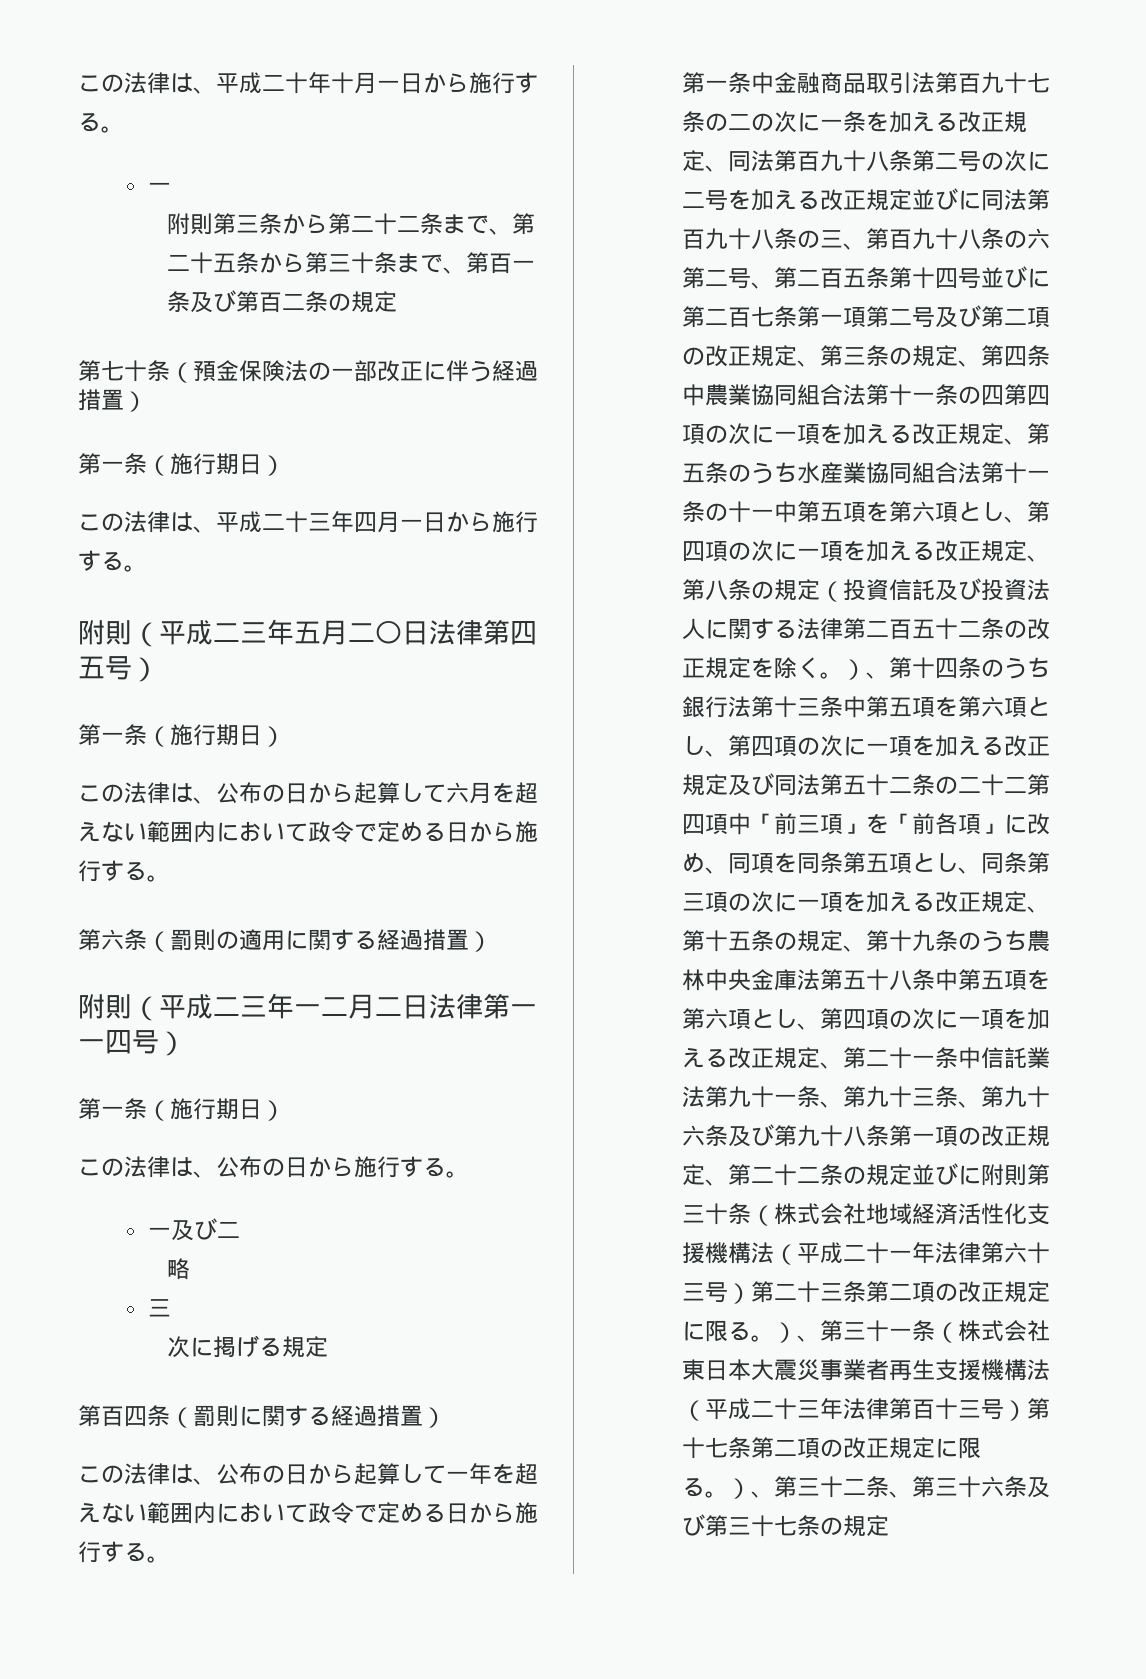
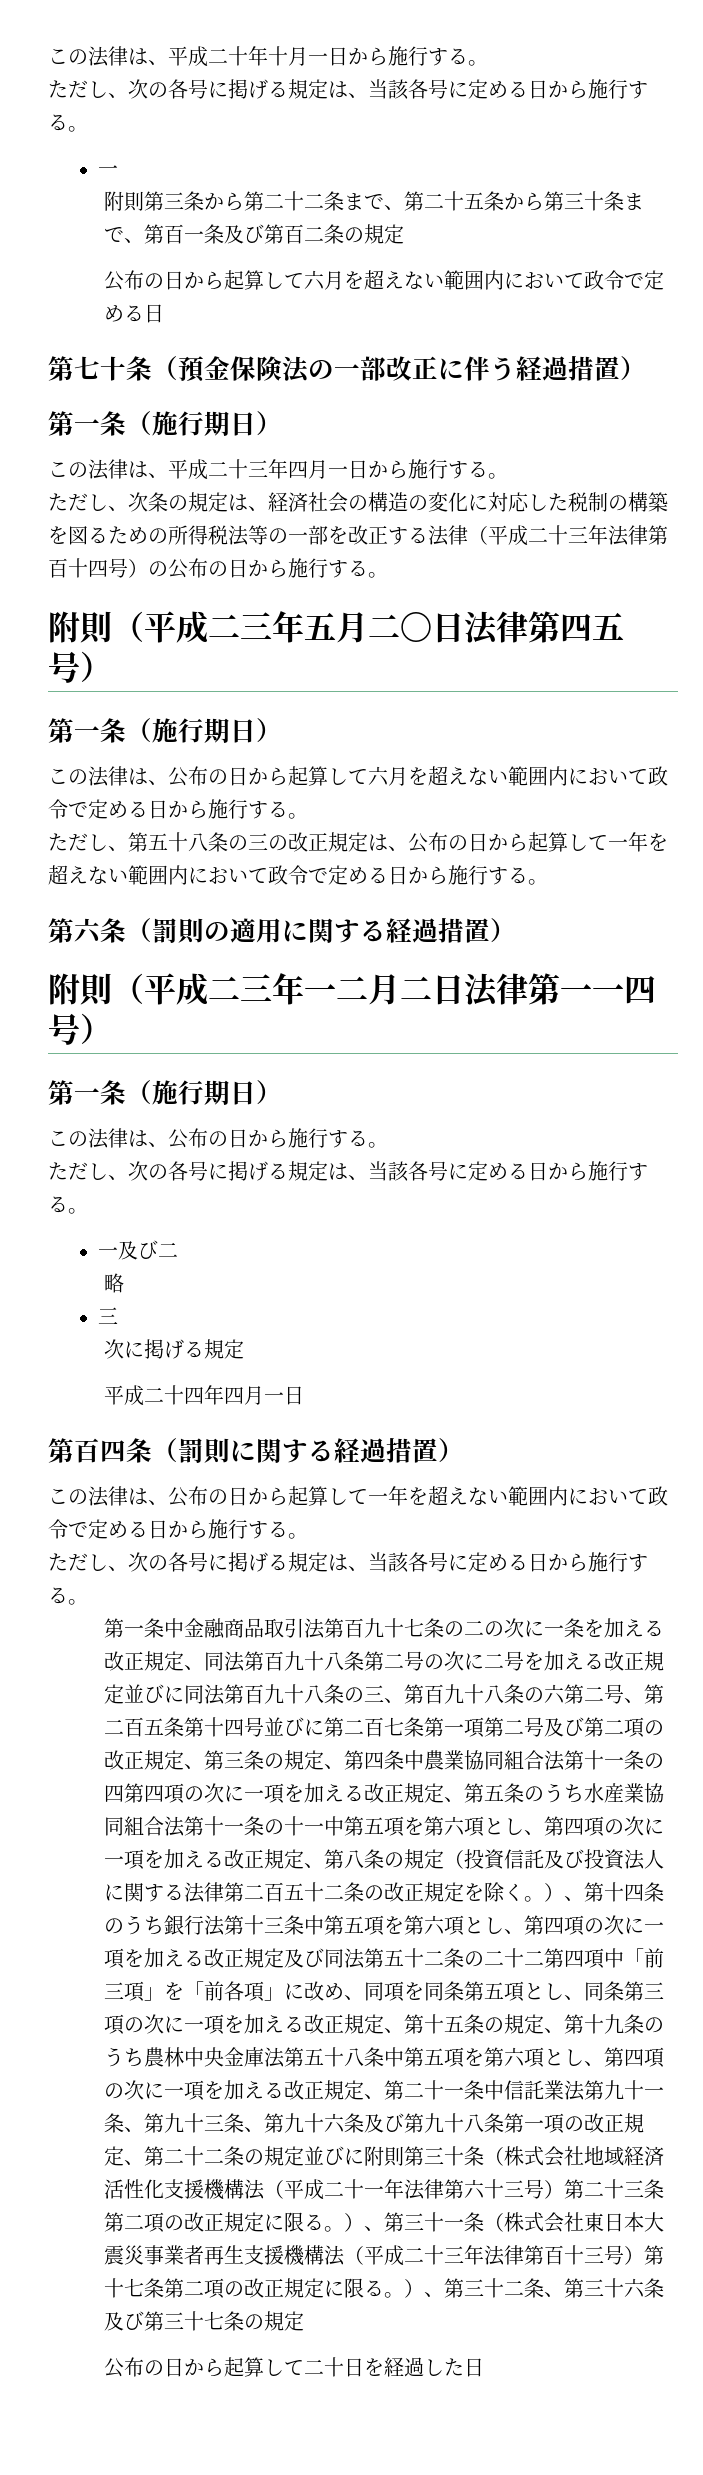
  この法律は、平成二十年十月一日から施行する。
+ ただし、次の各号に掲げる規定は、当該各号に定める日から施行する。
  附則第三条から第二十二条まで、第二十五条から第三十条まで、第百一条及び第百二条の規定
+ 公布の日から起算して六月を超えない範囲内において政令で定める日
+ ただし、次条の規定は、経済社会の構造の変化に対応した税制の構築を図るための所得税法等の一部を改正する法律（平成二十三年法律第百十四号）の公布の日から施行する。
+ ただし、第五十八条の三の改正規定は、公布の日から起算して一年を超えない範囲内において政令で定める日から施行する。
  この法律は、公布の日から施行する。
+ ただし、次の各号に掲げる規定は、当該各号に定める日から施行する。
+ 平成二十四年四月一日
  この法律は、公布の日から起算して一年を超えない範囲内において政令で定める日から施行する。
+ ただし、次の各号に掲げる規定は、当該各号に定める日から施行する。
+ 公布の日から起算して二十日を経過した日

